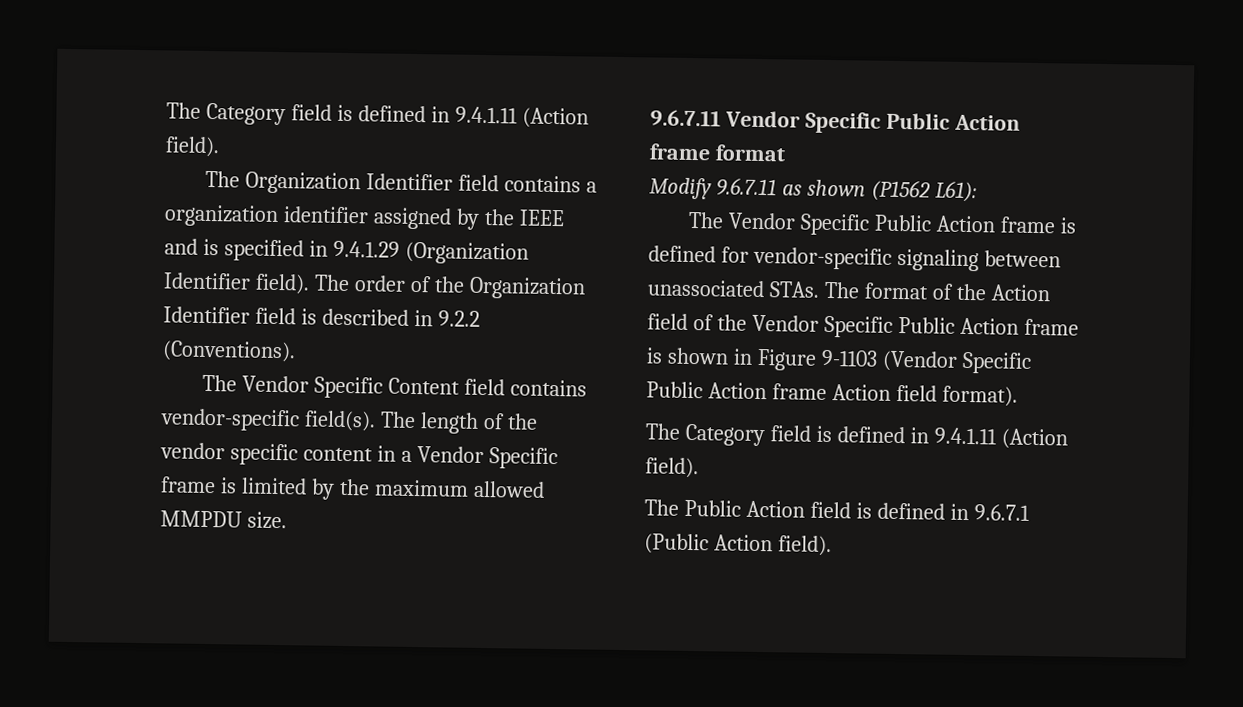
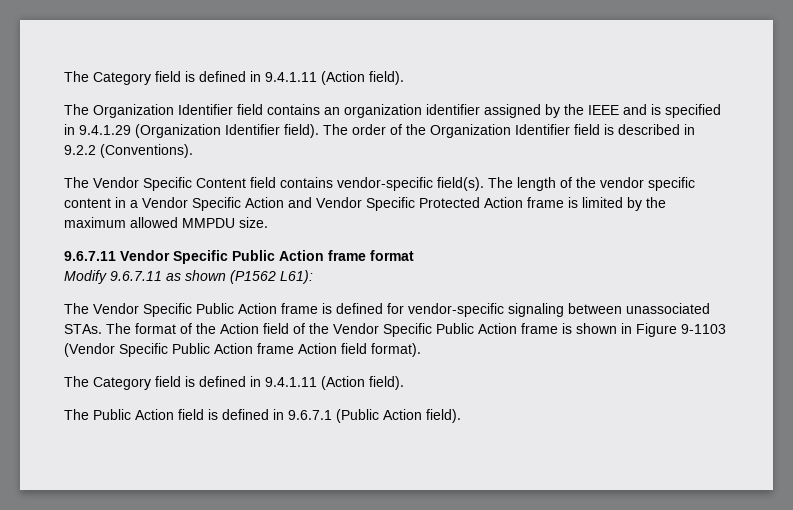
- The Organization Identifier field contains a organization identifier assigned by the IEEE and is specified in 9.4.1.29 (Organization Identifier field).
+ The Organization Identifier field contains an organization identifier assigned by the IEEE and is specified in 9.4.1.29 (Organization Identifier field).
- The length of the vendor specific content in a Vendor Specific frame is limited by the maximum allowed MMPDU size.
+ The length of the vendor specific content in a Vendor Specific Action and Vendor Specific Protected Action frame is limited by the maximum allowed MMPDU size.

